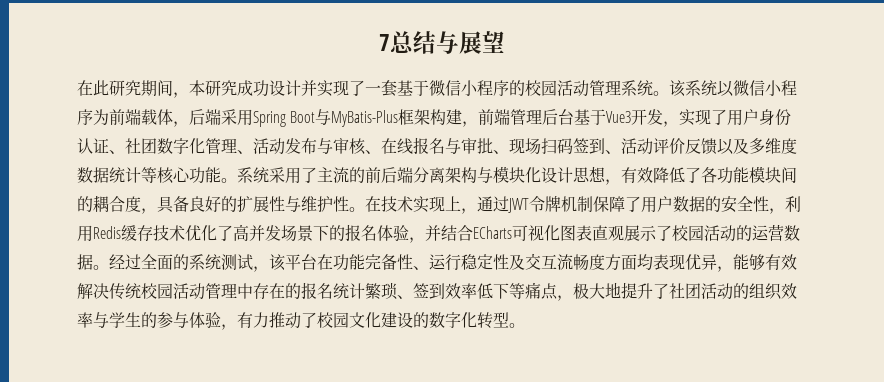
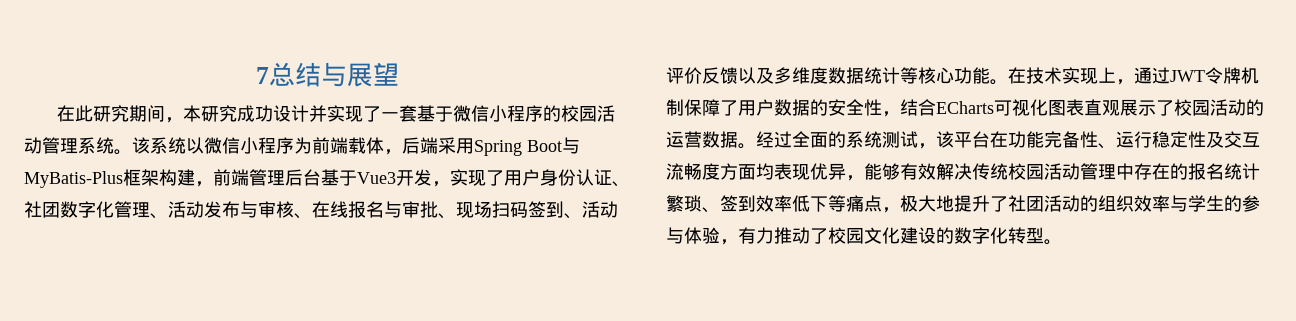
- 系统采用了主流的前后端分离架构与模块化设计思想，有效降低了各功能模块间的耦合度，具备良好的扩展性与维护性。
- 在技术实现上，通过JWT令牌机制保障了用户数据的安全性，利用Redis缓存技术优化了高并发场景下的报名体验，并结合ECharts可视化图表直观展示了校园活动的运营数据。
+ 在技术实现上，通过JWT令牌机制保障了用户数据的安全性，结合ECharts可视化图表直观展示了校园活动的运营数据。

